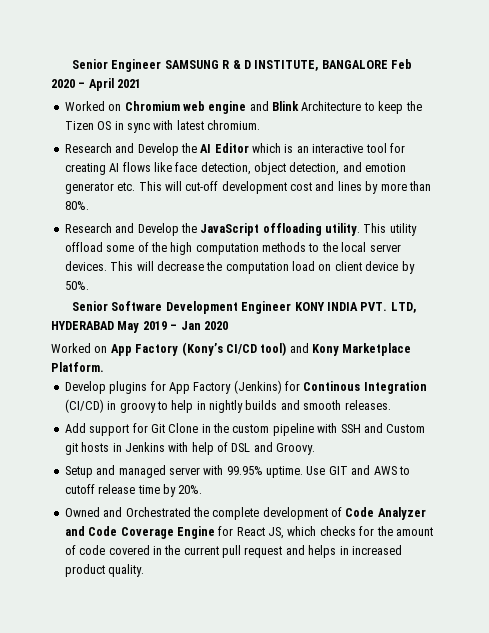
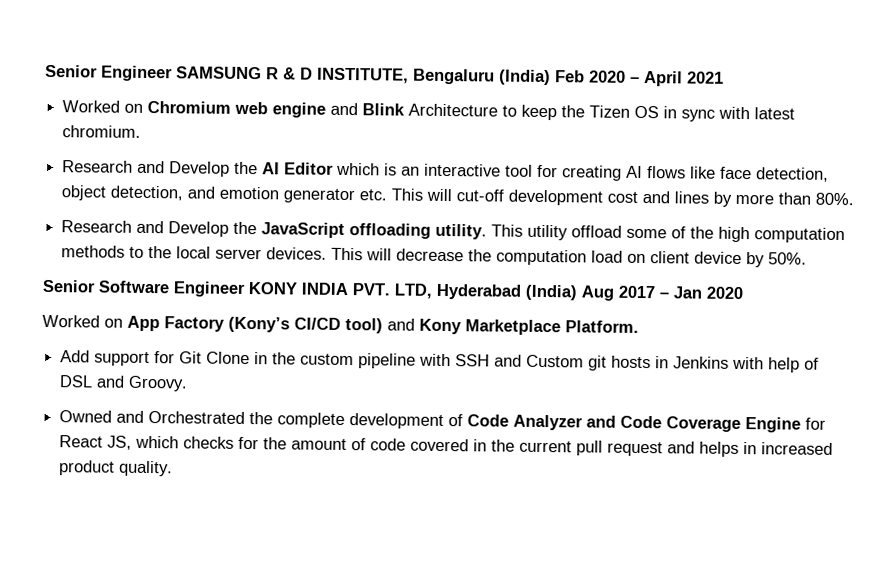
- Senior Engineer SAMSUNG R & D INSTITUTE, BANGALORE Feb 2020 – April 2021
+ Senior Engineer SAMSUNG R & D INSTITUTE, Bengaluru (India) Feb 2020 – April 2021
- Senior Software Development Engineer KONY INDIA PVT. LTD, HYDERABAD May 2019 – Jan 2020
+ Senior Software Engineer KONY INDIA PVT. LTD, Hyderabad (India) Aug 2017 – Jan 2020
- Develop plugins for App Factory (Jenkins) for Continous Integration (CI/CD) in groovy to help in nightly builds and smooth releases.
- Setup and managed server with 99.95% uptime. Use GIT and AWS to cutoff release time by 20%.

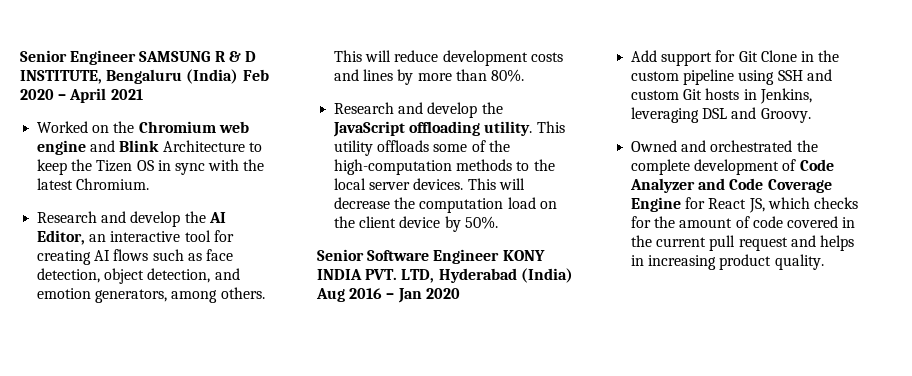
- Worked on Chromium web engine and Blink Architecture to keep the Tizen OS in sync with latest chromium.
- Research and Develop the AI Editor which is an interactive tool for creating AI flows like face detection, object detection, and emotion generator etc. This will cut-off development cost and lines by more than 80%.
+ Worked on the Chromium web engine and Blink Architecture to keep the Tizen OS in sync with the latest Chromium.
+ Research and develop the AI Editor, an interactive tool for creating AI flows such as face detection, object detection, and emotion generators, among others. This will reduce development costs and lines by more than 80%.
- Research and Develop the JavaScript offloading utility.
+ Research and develop the JavaScript offloading utility.
- This utility offload some of the high computation methods to the local server devices.
+ This utility offloads some of the high-computation methods to the local server devices.
- This will decrease the computation load on client device by 50%.
+ This will decrease the computation load on the client device by 50%.
- Senior Software Engineer KONY INDIA PVT. LTD, Hyderabad (India) Aug 2017 – Jan 2020
+ Senior Software Engineer KONY INDIA PVT. LTD, Hyderabad (India) Aug 2016 – Jan 2020
- Worked on App Factory (Kony’s CI/CD tool) and Kony Marketplace Platform.
- Add support for Git Clone in the custom pipeline with SSH and Custom git hosts in Jenkins with help of DSL and Groovy.
+ Add support for Git Clone in the custom pipeline using SSH and custom Git hosts in Jenkins, leveraging DSL and Groovy.
- Owned and Orchestrated the complete development of Code Analyzer and Code Coverage Engine for React JS, which checks for the amount of code covered in the current pull request and helps in increased product quality.
+ Owned and orchestrated the complete development of Code Analyzer and Code Coverage Engine for React JS, which checks for the amount of code covered in the current pull request and helps in increasing product quality.

